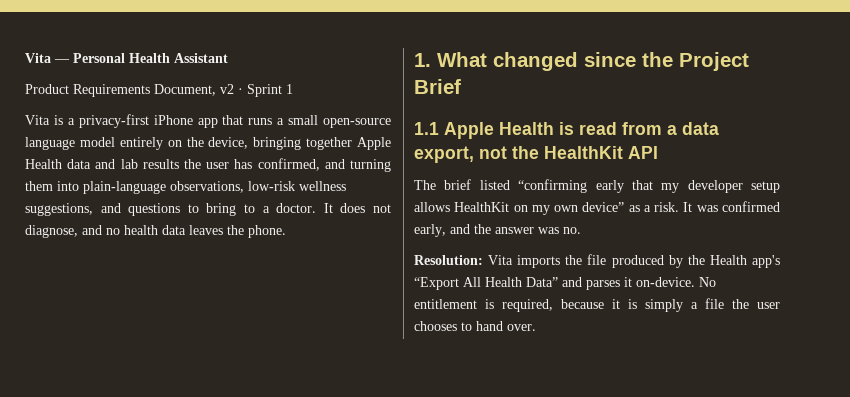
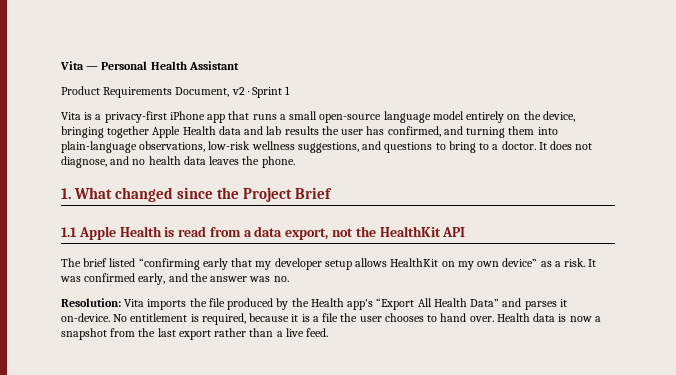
- No entitlement is required, because it is simply a file the user chooses to hand over.
+ No entitlement is required, because it is a file the user chooses to hand over.
+ Health data is now a snapshot from the last export rather than a live feed.

